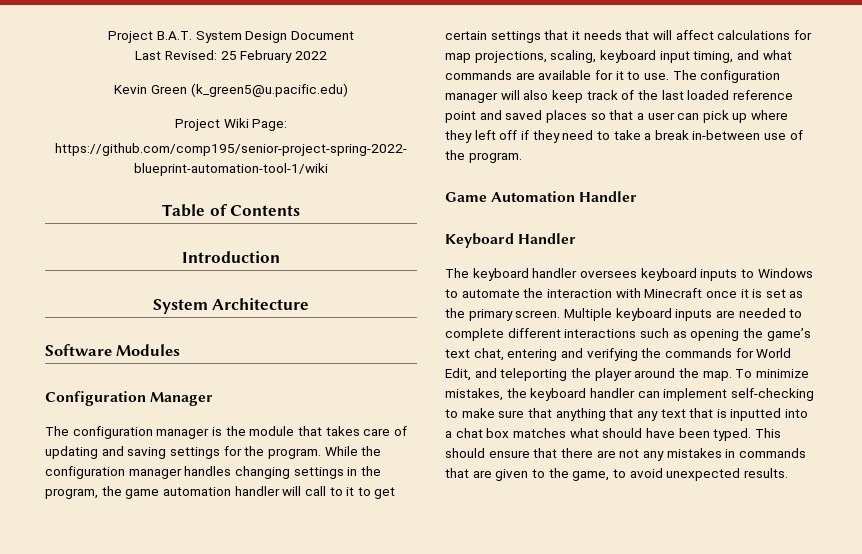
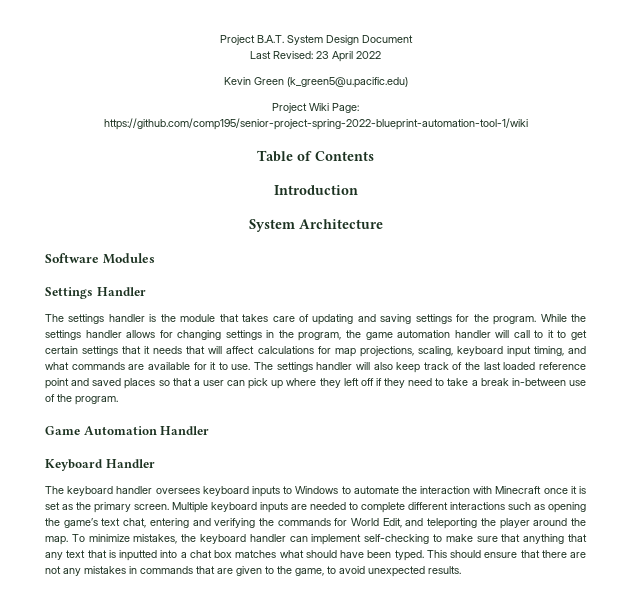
- Last Revised: 25 February 2022
+ Last Revised: 23 April 2022
- Configuration Manager
- The configuration manager is the module that takes care of updating and saving settings for the program.
+ Settings Handler
+ The settings handler is the module that takes care of updating and saving settings for the program.
- While the configuration manager handles changing settings in the program, the game automation handler will call to it to get certain settings that it needs that will affect calculations for map projections, scaling, keyboard input timing, and what commands are available for it to use.
+ While the settings handler allows for changing settings in the program, the game automation handler will call to it to get certain settings that it needs that will affect calculations for map projections, scaling, keyboard input timing, and what commands are available for it to use.
- The configuration manager will also keep track of the last loaded reference point and saved places so that a user can pick up where they left off if they need to take a break in-between use of the program.
+ The settings handler will also keep track of the last loaded reference point and saved places so that a user can pick up where they left off if they need to take a break in-between use of the program.

